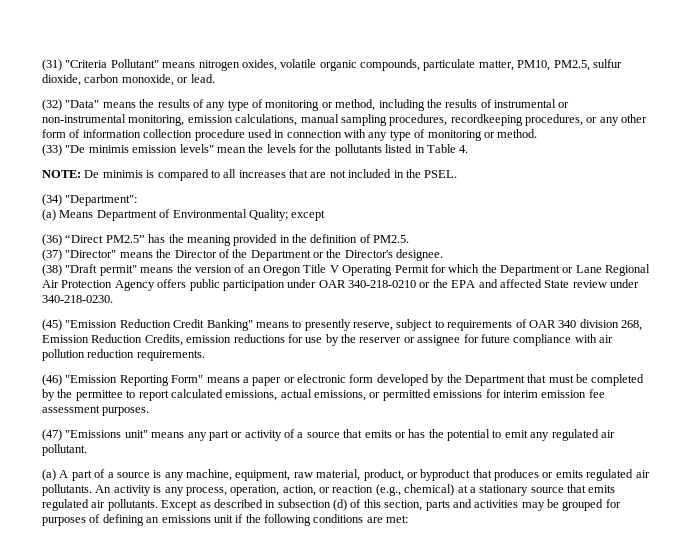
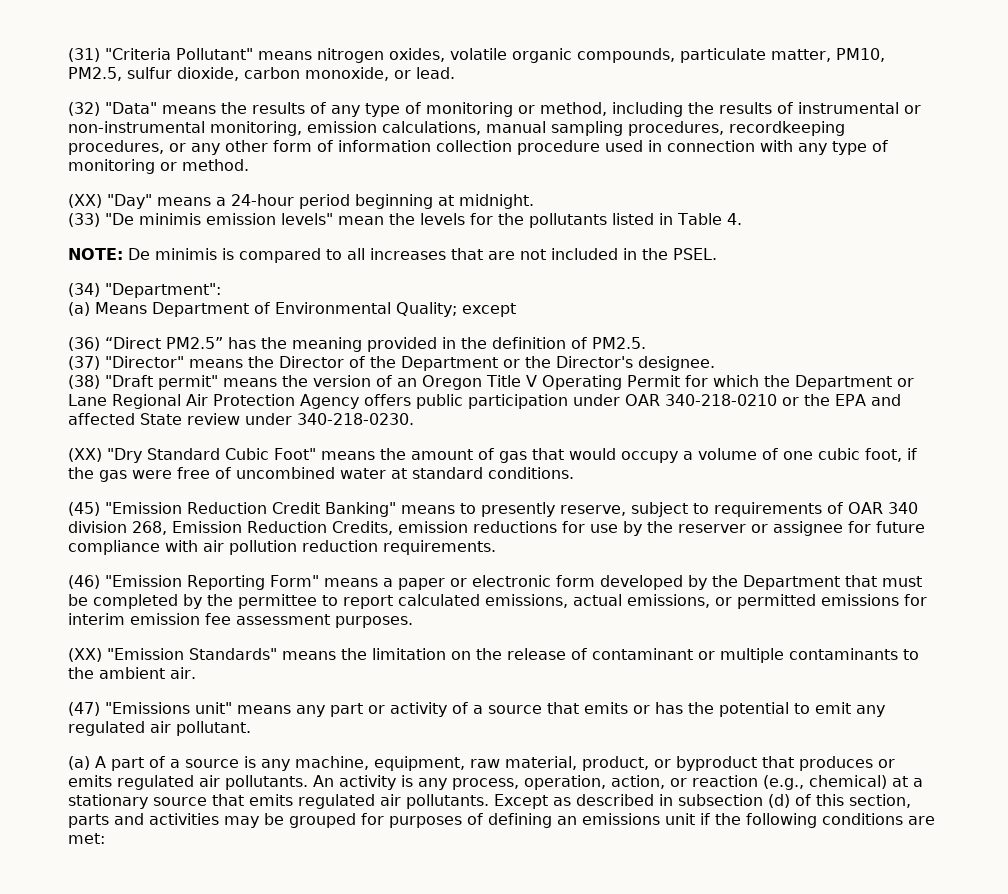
+ (XX) "Day" means a 24-hour period beginning at midnight.
+ (XX) "Dry Standard Cubic Foot" means the amount of gas that would occupy a volume of one cubic foot, if the gas were free of uncombined water at standard conditions.
+ (XX) "Emission Standards" means the limitation on the release of contaminant or multiple contaminants to the ambient air.

